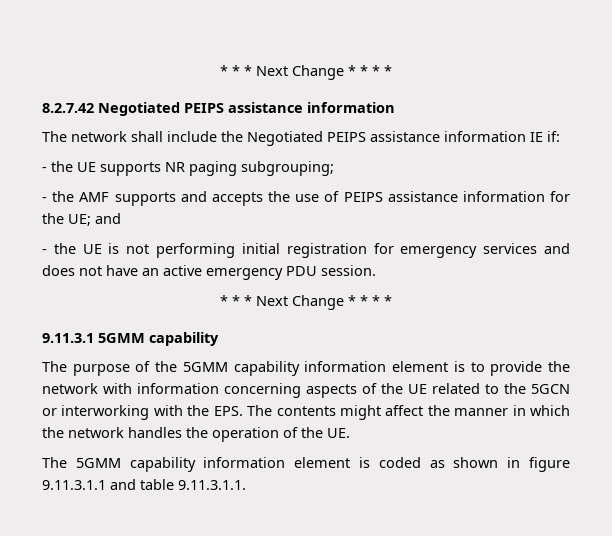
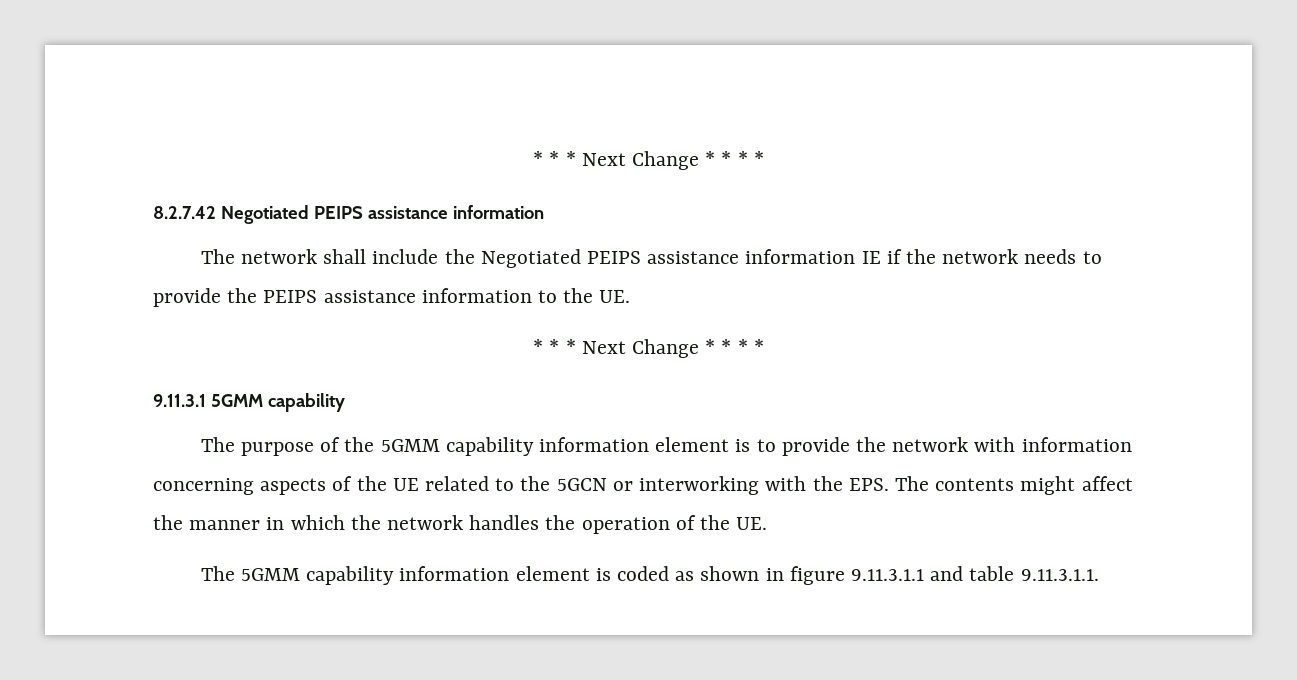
- The network shall include the Negotiated PEIPS assistance information IE if:
- - the UE supports NR paging subgrouping;
- - the AMF supports and accepts the use of PEIPS assistance information for the UE; and
- - the UE is not performing initial registration for emergency services and does not have an active emergency PDU session.
+ The network shall include the Negotiated PEIPS assistance information IE if the network needs to provide the PEIPS assistance information to the UE.

